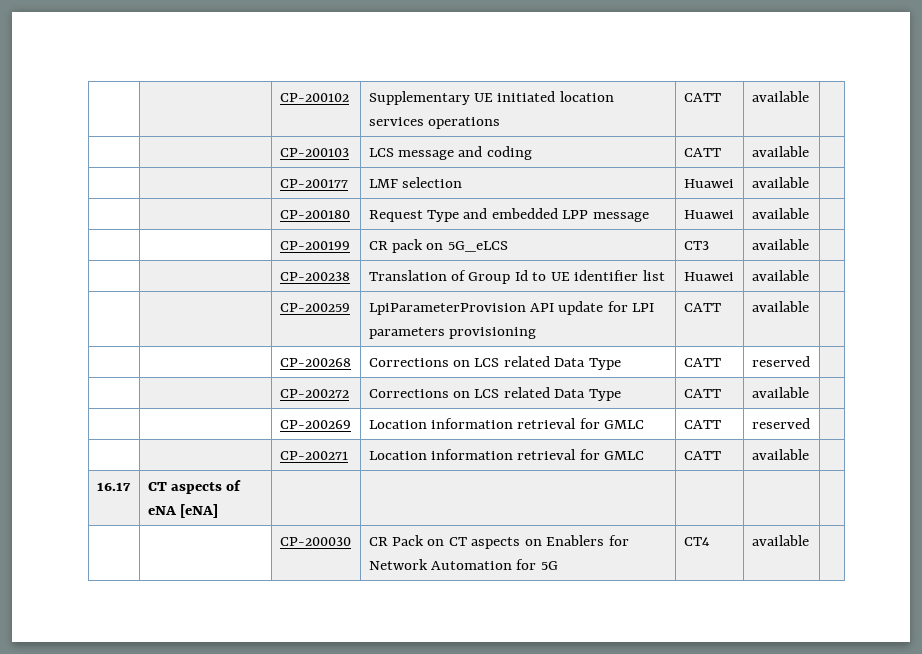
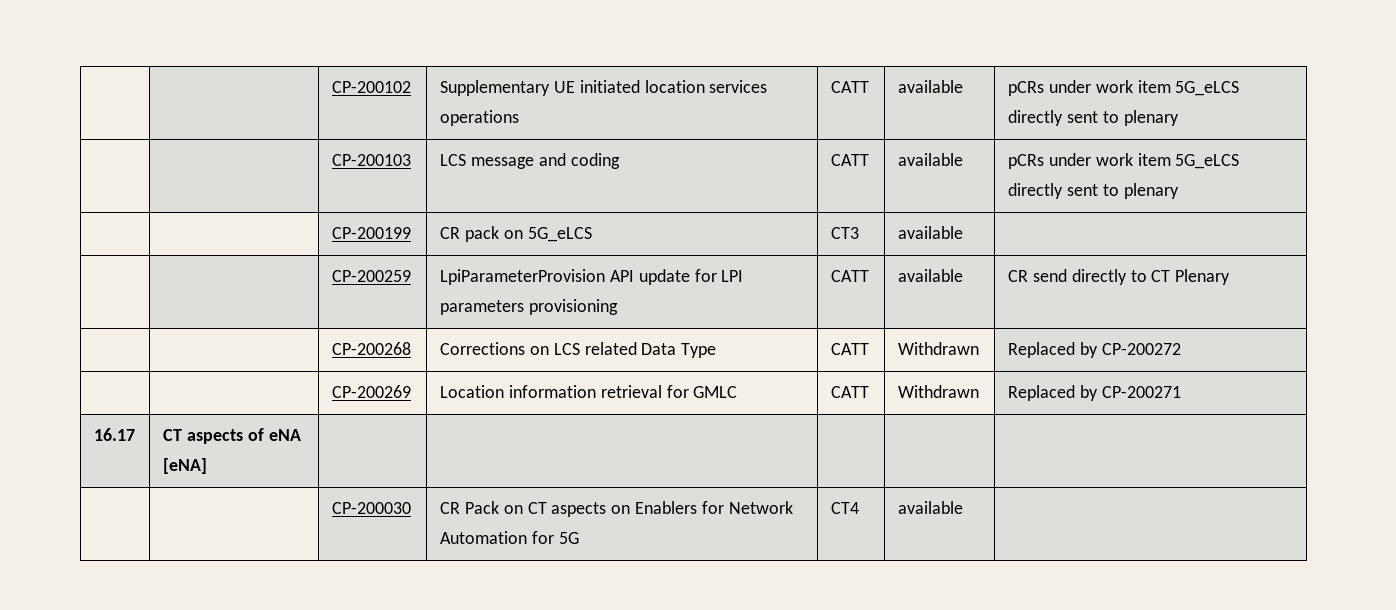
- | | CP-200102 | Supplementary UE initiated location services operations | CATT | available |
+ | | CP-200102 | Supplementary UE initiated location services operations | CATT | available | pCRs under work item 5G_eLCS directly sent to plenary
- | | CP-200103 | LCS message and coding | CATT | available |
- | | CP-200177 | LMF selection | Huawei | available |
- | | CP-200180 | Request Type and embedded LPP message | Huawei | available |
+ | | CP-200103 | LCS message and coding | CATT | available | pCRs under work item 5G_eLCS directly sent to plenary
- | | CP-200238 | Translation of Group Id to UE identifier list | Huawei | available |
- | | CP-200259 | LpiParameterProvision API update for LPI parameters provisioning | CATT | available |
+ | | CP-200259 | LpiParameterProvision API update for LPI parameters provisioning | CATT | available | CR send directly to CT Plenary
- | | CP-200268 | Corrections on LCS related Data Type | CATT | reserved |
- | | CP-200272 | Corrections on LCS related Data Type | CATT | available |
+ | | CP-200268 | Corrections on LCS related Data Type | CATT | Withdrawn | Replaced by CP-200272
- | | CP-200269 | Location information retrieval for GMLC | CATT | reserved |
- | | CP-200271 | Location information retrieval for GMLC | CATT | available |
+ | | CP-200269 | Location information retrieval for GMLC | CATT | Withdrawn | Replaced by CP-200271

